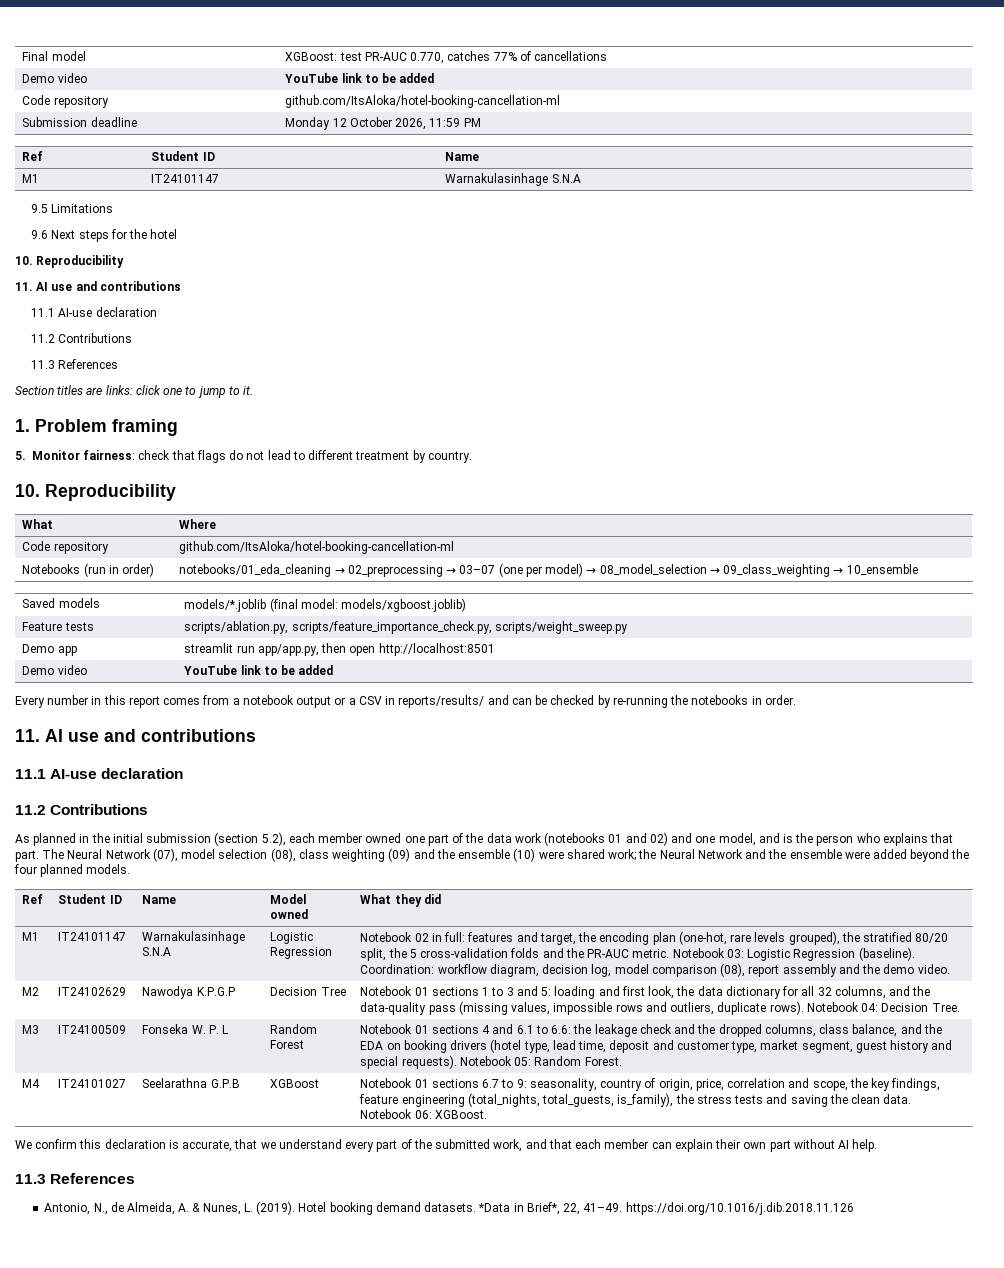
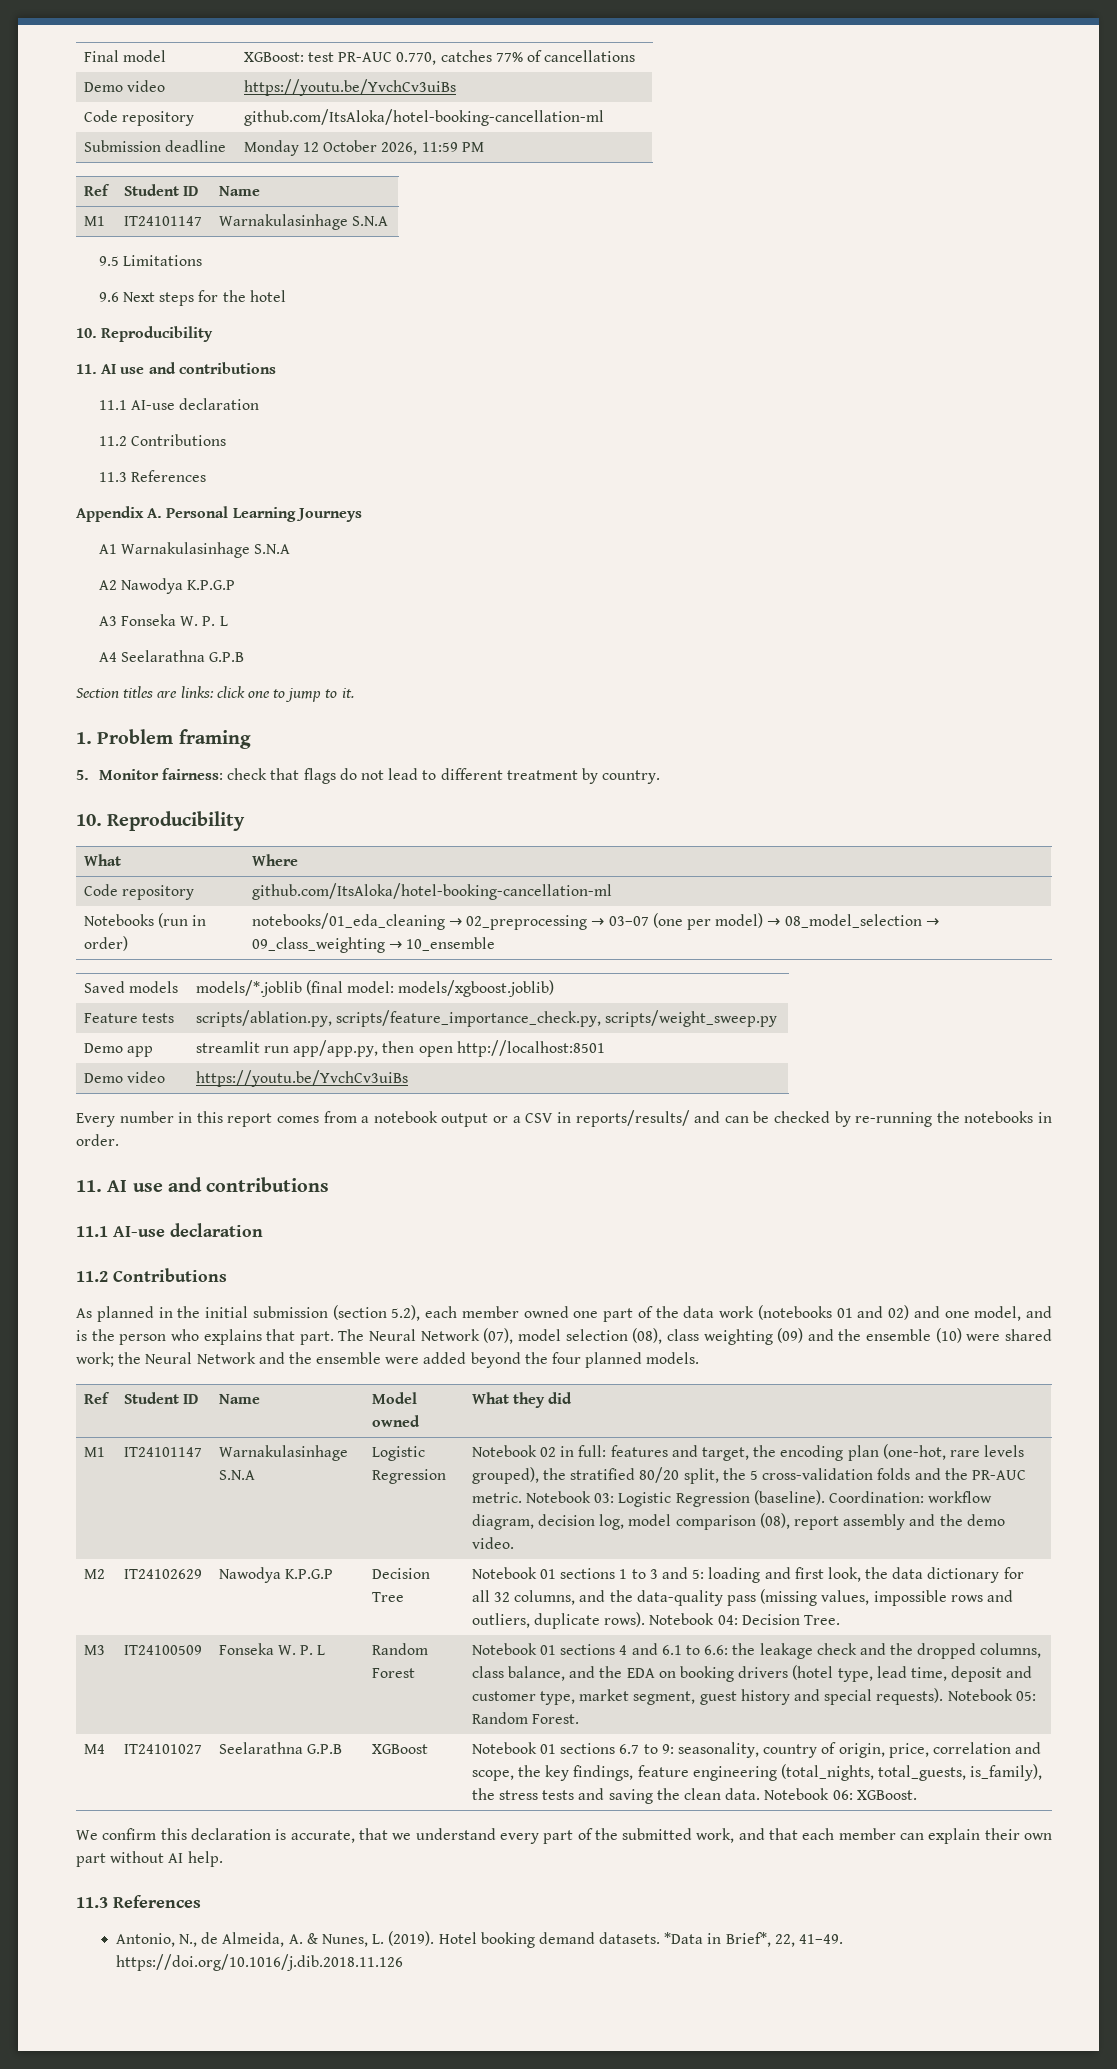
  Final model | XGBoost: test PR-AUC 0.770, catches 77% of cancellations
- Demo video | YouTube link to be added
+ Demo video | https://youtu.be/YvchCv3uiBs
+ Appendix A. Personal Learning Journeys
+ A1 Warnakulasinhage S.N.A
+ A2 Nawodya K.P.G.P
+ A3 Fonseka W. P. L
+ A4 Seelarathna G.P.B
  Demo app | streamlit run app/app.py, then open http://localhost:8501
- Demo video | YouTube link to be added
+ Demo video | https://youtu.be/YvchCv3uiBs

